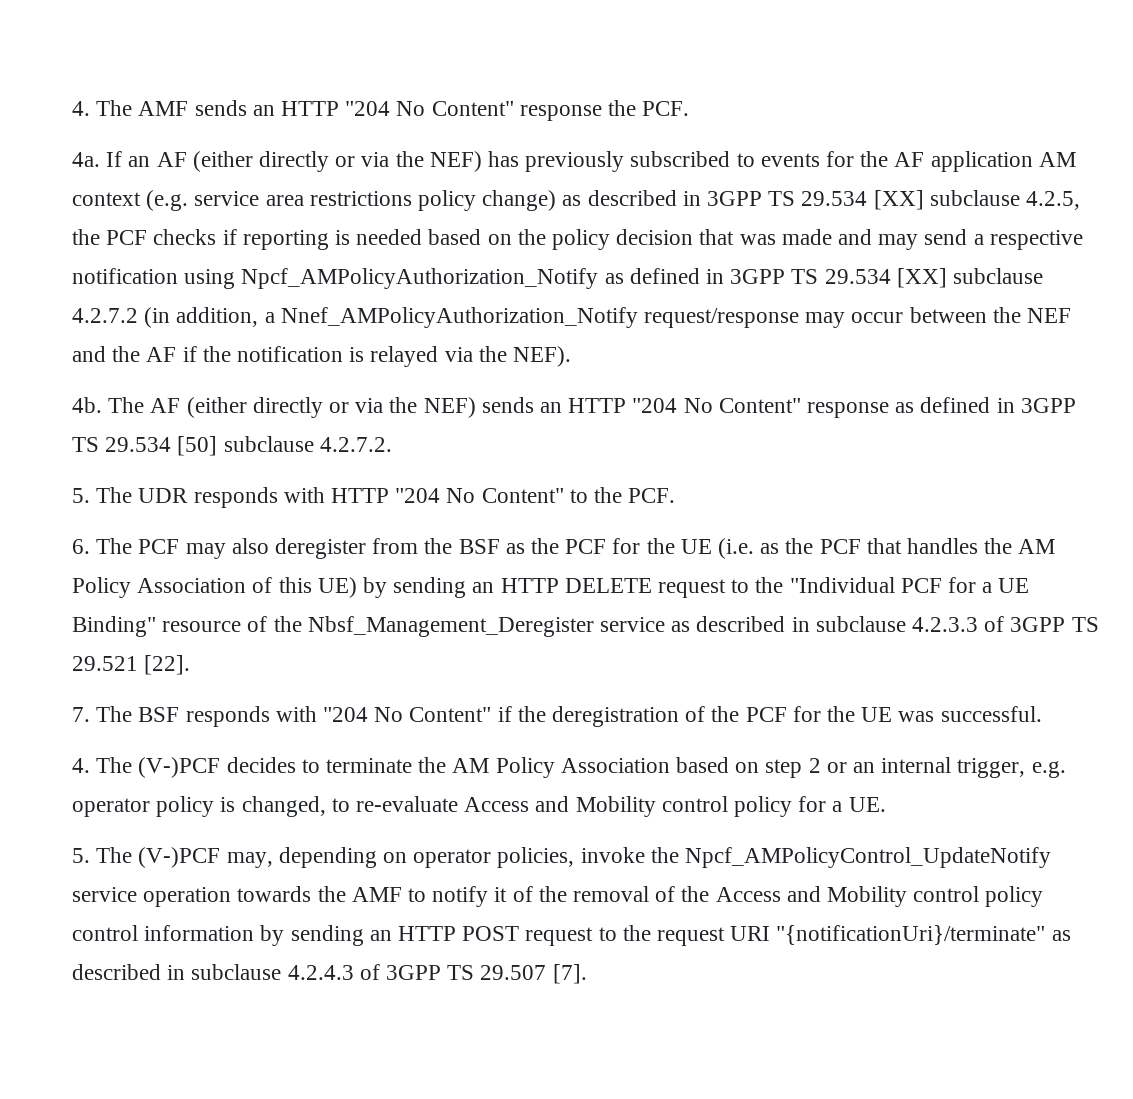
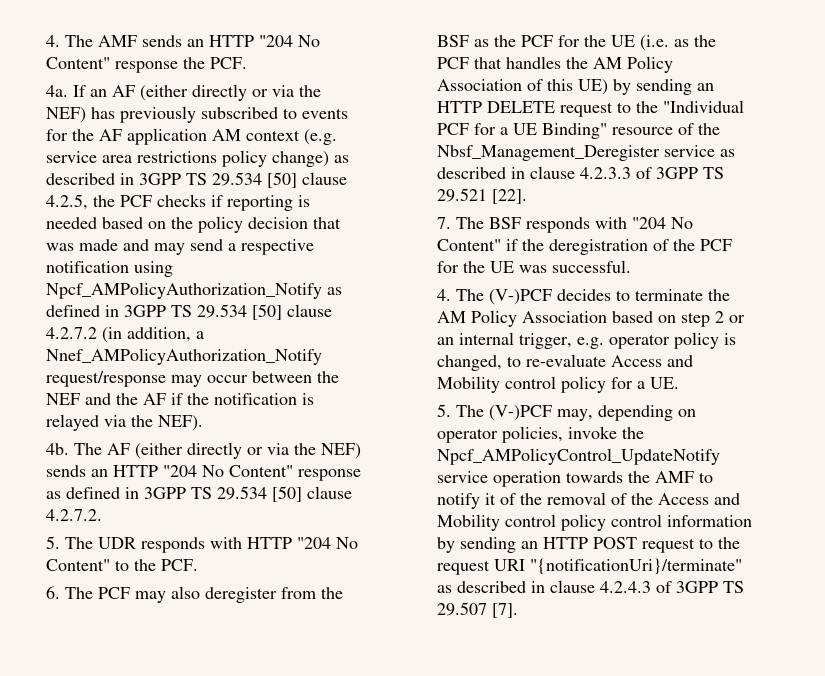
- If an AF (either directly or via the NEF) has previously subscribed to events for the AF application AM context (e.g. service area restrictions policy change) as described in 3GPP TS 29.534 [XX] subclause 4.2.5, the PCF checks if reporting is needed based on the policy decision that was made and may send a respective notification using Npcf_AMPolicyAuthorization_Notify as defined in 3GPP TS 29.534 [XX] subclause 4.2.7.2 (in addition, a Nnef_AMPolicyAuthorization_Notify request/response may occur between the NEF and the AF if the notification is relayed via the NEF).
+ If an AF (either directly or via the NEF) has previously subscribed to events for the AF application AM context (e.g. service area restrictions policy change) as described in 3GPP TS 29.534 [50] clause 4.2.5, the PCF checks if reporting is needed based on the policy decision that was made and may send a respective notification using Npcf_AMPolicyAuthorization_Notify as defined in 3GPP TS 29.534 [50] clause 4.2.7.2 (in addition, a Nnef_AMPolicyAuthorization_Notify request/response may occur between the NEF and the AF if the notification is relayed via the NEF).
- The AF (either directly or via the NEF) sends an HTTP "204 No Content" response as defined in 3GPP TS 29.534 [50] subclause 4.2.7.2.
+ The AF (either directly or via the NEF) sends an HTTP "204 No Content" response as defined in 3GPP TS 29.534 [50] clause 4.2.7.2.
- 6. The PCF may also deregister from the BSF as the PCF for the UE (i.e. as the PCF that handles the AM Policy Association of this UE) by sending an HTTP DELETE request to the "Individual PCF for a UE Binding" resource of the Nbsf_Management_Deregister service as described in subclause 4.2.3.3 of 3GPP TS 29.521 [22].
+ 6. The PCF may also deregister from the BSF as the PCF for the UE (i.e. as the PCF that handles the AM Policy Association of this UE) by sending an HTTP DELETE request to the "Individual PCF for a UE Binding" resource of the Nbsf_Management_Deregister service as described in clause 4.2.3.3 of 3GPP TS 29.521 [22].
- 5. The (V-)PCF may, depending on operator policies, invoke the Npcf_AMPolicyControl_UpdateNotify service operation towards the AMF to notify it of the removal of the Access and Mobility control policy control information by sending an HTTP POST request to the request URI "{notificationUri}/terminate" as described in subclause 4.2.4.3 of 3GPP TS 29.507 [7].
+ 5. The (V-)PCF may, depending on operator policies, invoke the Npcf_AMPolicyControl_UpdateNotify service operation towards the AMF to notify it of the removal of the Access and Mobility control policy control information by sending an HTTP POST request to the request URI "{notificationUri}/terminate" as described in clause 4.2.4.3 of 3GPP TS 29.507 [7].

